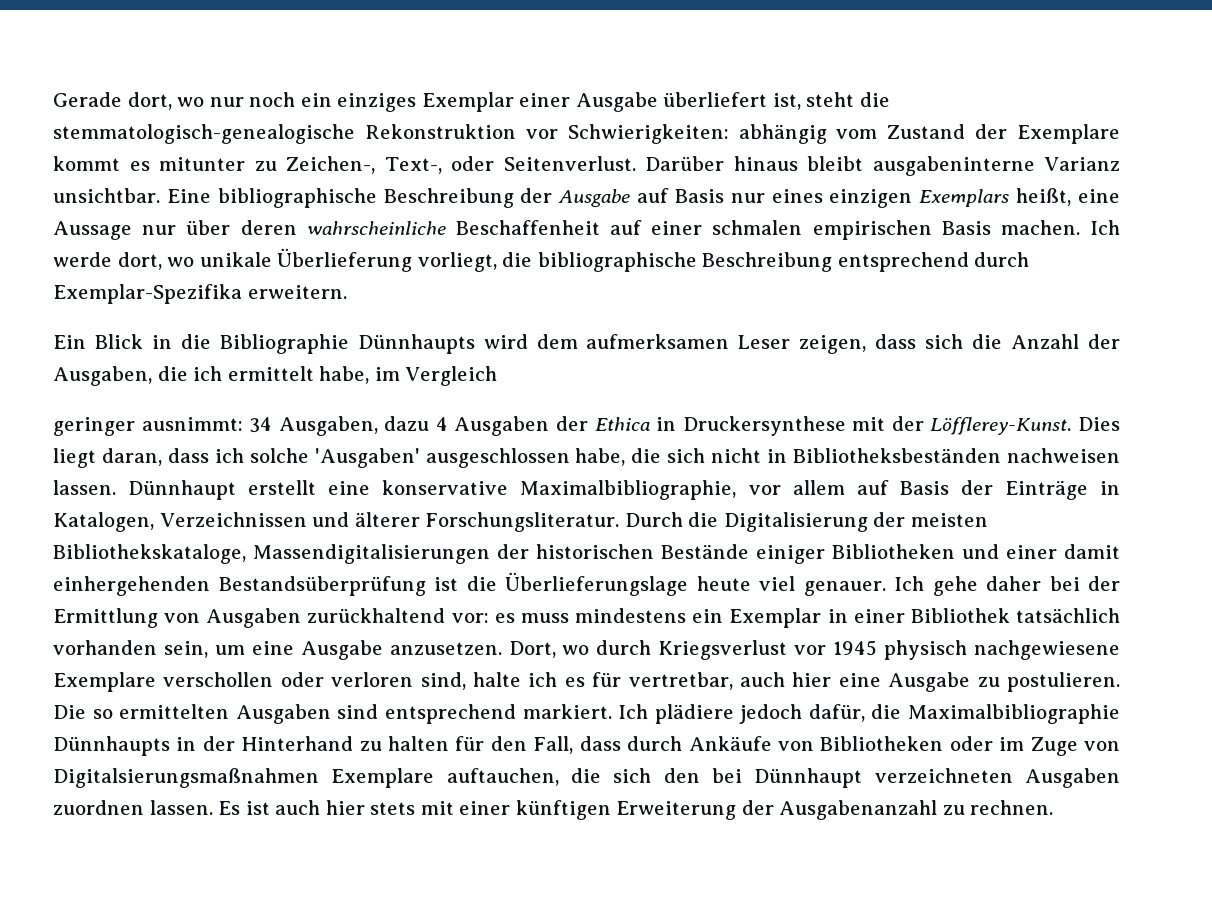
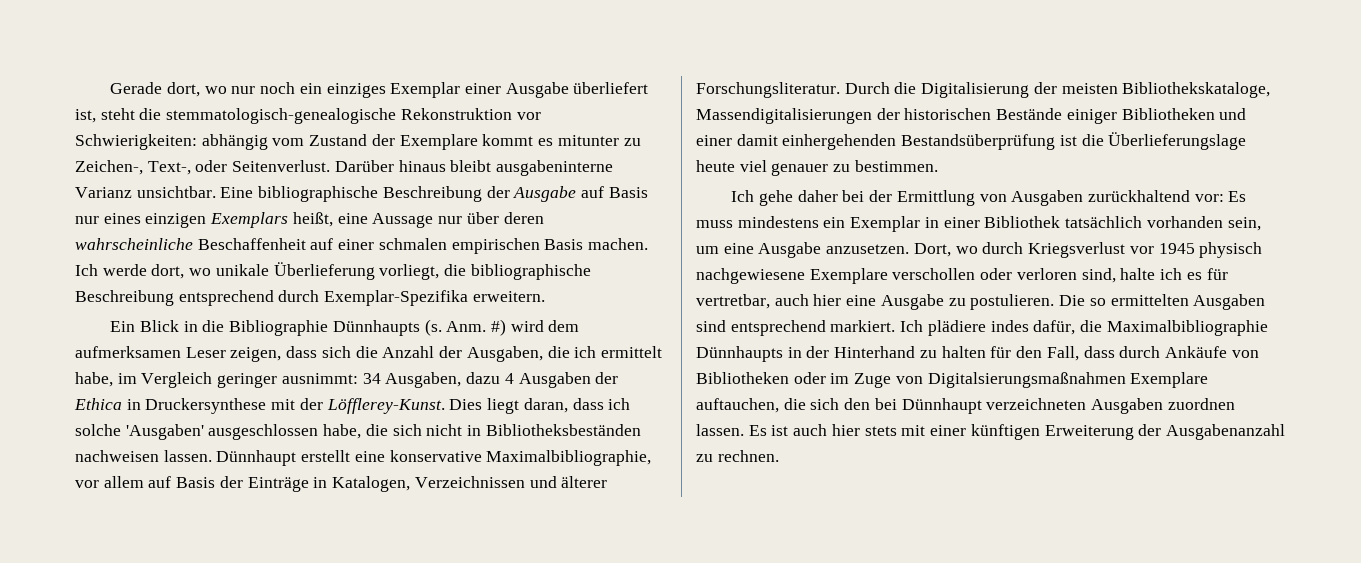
- Ein Blick in die Bibliographie Dünnhaupts wird dem aufmerksamen Leser zeigen, dass sich die Anzahl der Ausgaben, die ich ermittelt habe, im Vergleich
- geringer ausnimmt: 34 Ausgaben, dazu 4 Ausgaben der Ethica in Druckersynthese mit der Löfflerey-Kunst.
+ Ein Blick in die Bibliographie Dünnhaupts (s. Anm. #) wird dem aufmerksamen Leser zeigen, dass sich die Anzahl der Ausgaben, die ich ermittelt habe, im Vergleich geringer ausnimmt: 34 Ausgaben, dazu 4 Ausgaben der Ethica in Druckersynthese mit der Löfflerey-Kunst.
- Durch die Digitalisierung der meisten Bibliothekskataloge, Massendigitalisierungen der historischen Bestände einiger Bibliotheken und einer damit einhergehenden Bestandsüberprüfung ist die Überlieferungslage heute viel genauer. Ich gehe daher bei der Ermittlung von Ausgaben zurückhaltend vor: es muss mindestens ein Exemplar in einer Bibliothek tatsächlich vorhanden sein, um eine Ausgabe anzusetzen.
+ Durch die Digitalisierung der meisten Bibliothekskataloge, Massendigitalisierungen der historischen Bestände einiger Bibliotheken und einer damit einhergehenden Bestandsüberprüfung ist die Überlieferungslage heute viel genauer zu bestimmen.
+ Ich gehe daher bei der Ermittlung von Ausgaben zurückhaltend vor: Es muss mindestens ein Exemplar in einer Bibliothek tatsächlich vorhanden sein, um eine Ausgabe anzusetzen.
- Ich plädiere jedoch dafür, die Maximalbibliographie Dünnhaupts in der Hinterhand zu halten für den Fall, dass durch Ankäufe von Bibliotheken oder im Zuge von Digitalsierungsmaßnahmen Exemplare auftauchen, die sich den bei Dünnhaupt verzeichneten Ausgaben zuordnen lassen.
+ Ich plädiere indes dafür, die Maximalbibliographie Dünnhaupts in der Hinterhand zu halten für den Fall, dass durch Ankäufe von Bibliotheken oder im Zuge von Digitalsierungsmaßnahmen Exemplare auftauchen, die sich den bei Dünnhaupt verzeichneten Ausgaben zuordnen lassen.

